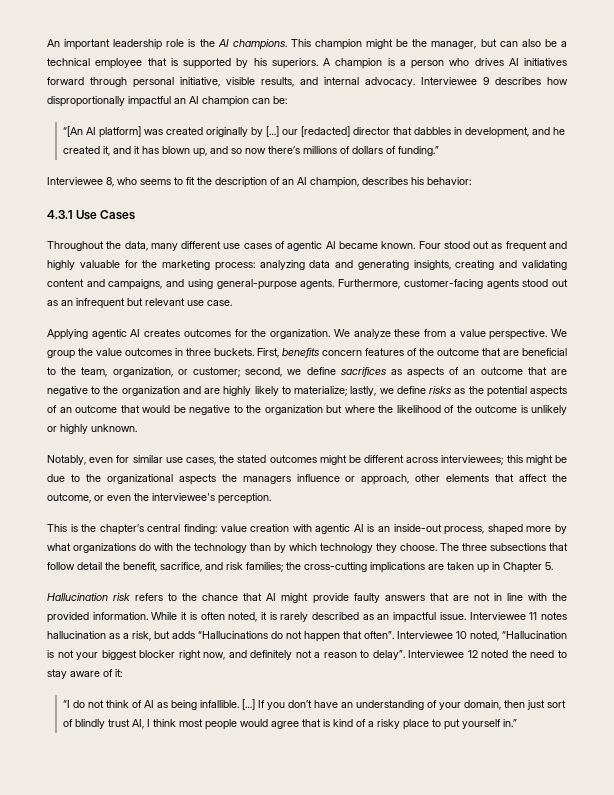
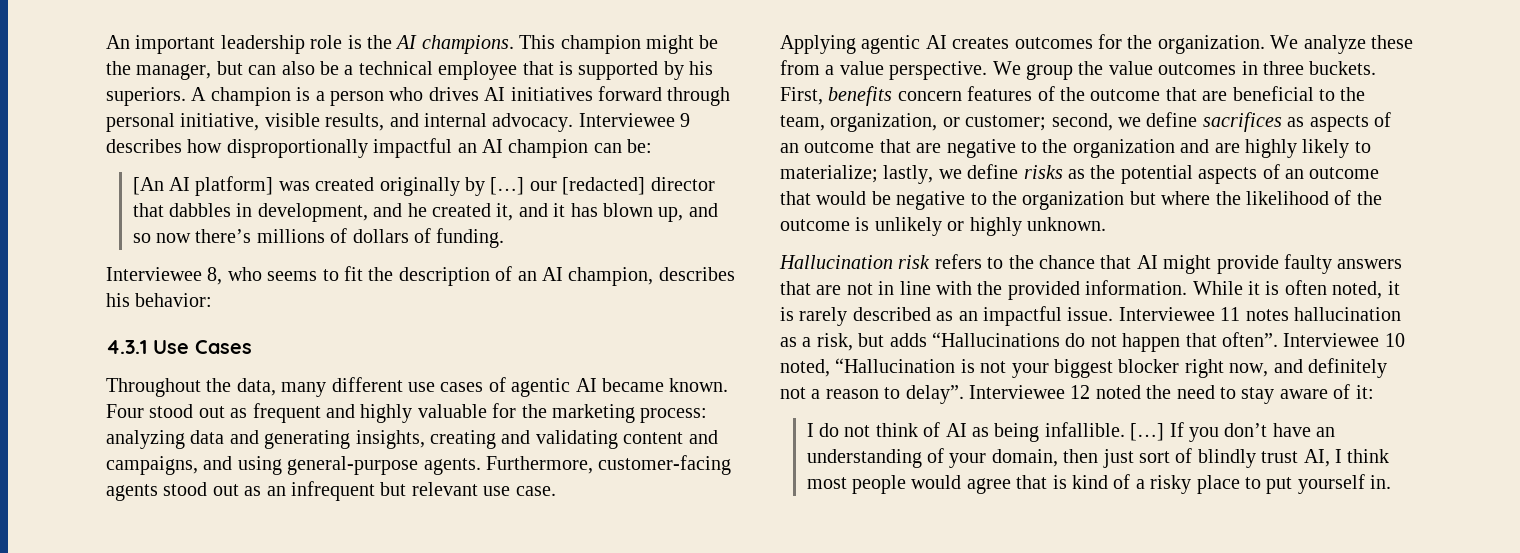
- “[An AI platform] was created originally by […] our [redacted] director that dabbles in development, and he created it, and it has blown up, and so now there’s millions of dollars of funding.”
+ [An AI platform] was created originally by […] our [redacted] director that dabbles in development, and he created it, and it has blown up, and so now there’s millions of dollars of funding.
- Notably, even for similar use cases, the stated outcomes might be different across interviewees; this might be due to the organizational aspects the managers influence or approach, other elements that affect the outcome, or even the interviewee's perception.
- This is the chapter’s central finding: value creation with agentic AI is an inside-out process, shaped more by what organizations do with the technology than by which technology they choose. The three subsections that follow detail the benefit, sacrifice, and risk families; the cross-cutting implications are taken up in Chapter 5.
- “I do not think of AI as being infallible.
+ I do not think of AI as being infallible.
- If you don’t have an understanding of your domain, then just sort of blindly trust AI, I think most people would agree that is kind of a risky place to put yourself in.”
+ If you don’t have an understanding of your domain, then just sort of blindly trust AI, I think most people would agree that is kind of a risky place to put yourself in.

